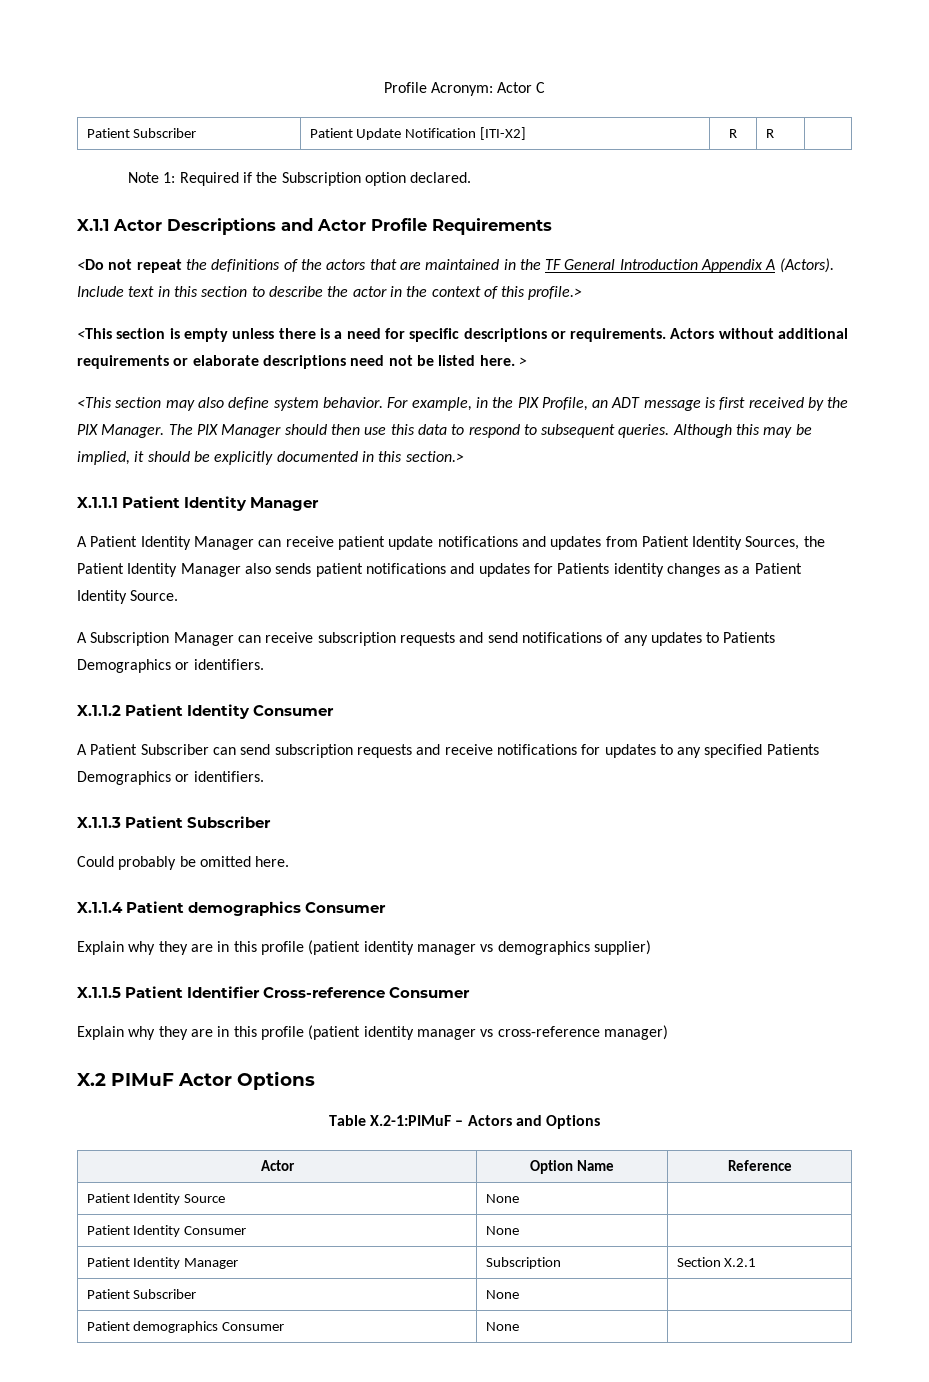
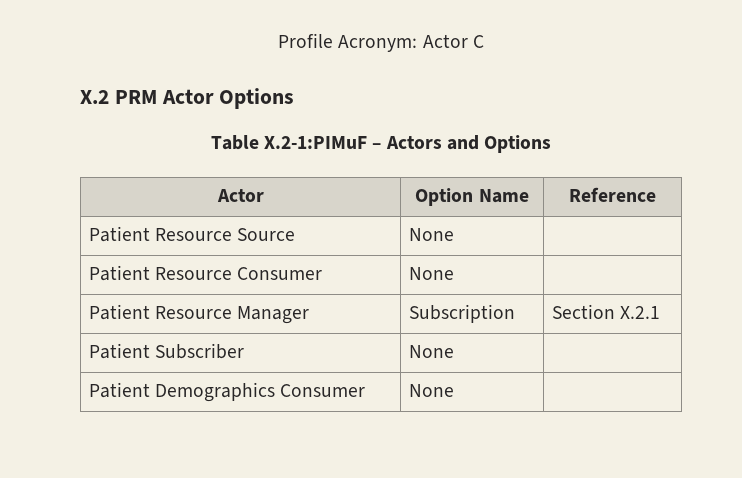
- Patient Subscriber | Patient Update Notification [ITI-X2] | R | R |
- Note 1: Required if the Subscription option declared.
- X.1.1 Actor Descriptions and Actor Profile Requirements
- <Do not repeat the definitions of the actors that are maintained in the TF General Introduction Appendix A (Actors). Include text in this section to describe the actor in the context of this profile.>
- <This section is empty unless there is a need for specific descriptions or requirements. Actors without additional requirements or elaborate descriptions need not be listed here. >
- <This section may also define system behavior. For example, in the PIX Profile, an ADT message is first received by the PIX Manager. The PIX Manager should then use this data to respond to subsequent queries. Although this may be implied, it should be explicitly documented in this section.>
- X.1.1.1 Patient Identity Manager
- A Patient Identity Manager can receive patient update notifications and updates from Patient Identity Sources, the Patient Identity Manager also sends patient notifications and updates for Patients identity changes as a Patient Identity Source.
- A Subscription Manager can receive subscription requests and send notifications of any updates to Patients Demographics or identifiers.
- X.1.1.2 Patient Identity Consumer
- A Patient Subscriber can send subscription requests and receive notifications for updates to any specified Patients Demographics or identifiers.
- X.1.1.3 Patient Subscriber
- Could probably be omitted here.
- X.1.1.4 Patient demographics Consumer
- Explain why they are in this profile (patient identity manager vs demographics supplier)
- X.1.1.5 Patient Identifier Cross-reference Consumer
- Explain why they are in this profile (patient identity manager vs cross-reference manager)
- X.2 PIMuF Actor Options
+ X.2 PRM Actor Options
- Patient Identity Source | None |
+ Patient Resource Source | None |
- Patient Identity Consumer | None |
+ Patient Resource Consumer | None |
- Patient Identity Manager | Subscription | Section X.2.1
+ Patient Resource Manager | Subscription | Section X.2.1
- Patient demographics Consumer | None |
+ Patient Demographics Consumer | None |

